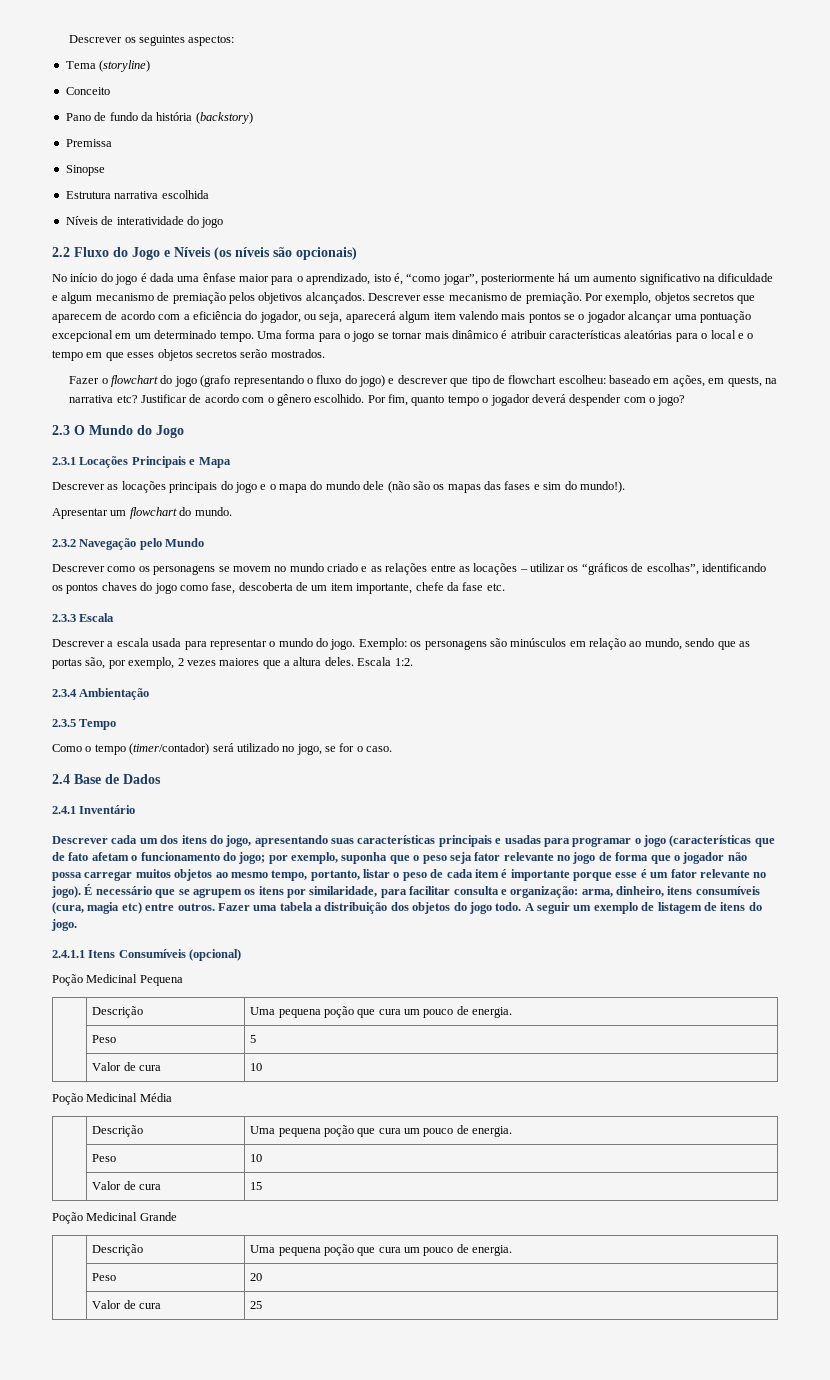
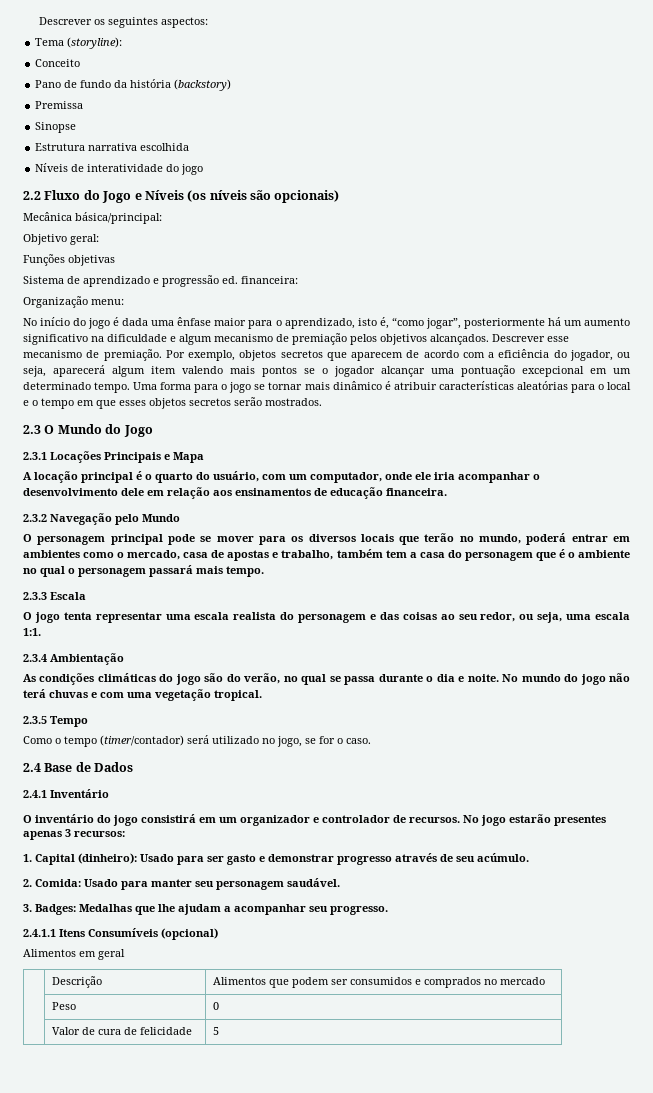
- Tema (storyline)
+ Tema (storyline):
+ Mecânica básica/principal:
+ Objetivo geral:
+ Funções objetivas
+ Sistema de aprendizado e progressão ed. financeira:
+ Organização menu:
- Fazer o flowchart do jogo (grafo representando o fluxo do jogo) e descrever que tipo de flowchart escolheu: baseado em ações, em quests, na narrativa etc? Justificar de acordo com o gênero escolhido. Por fim, quanto tempo o jogador deverá despender com o jogo?
- Descrever as locações principais do jogo e o mapa do mundo dele (não são os mapas das fases e sim do mundo!).
- Apresentar um flowchart do mundo.
+ A locação principal é o quarto do usuário, com um computador, onde ele iria acompanhar o desenvolvimento dele em relação aos ensinamentos de educação financeira.
  2.3.2 Navegação pelo Mundo
- Descrever como os personagens se movem no mundo criado e as relações entre as locações – utilizar os “gráficos de escolhas”, identificando os pontos chaves do jogo como fase, descoberta de um item importante, chefe da fase etc.
+ O personagem principal pode se mover para os diversos locais que terão no mundo, poderá entrar em ambientes como o mercado, casa de apostas e trabalho, também tem a casa do personagem que é o ambiente no qual o personagem passará mais tempo.
  2.3.3 Escala
- Descrever a escala usada para representar o mundo do jogo. Exemplo: os personagens são minúsculos em relação ao mundo, sendo que as portas são, por exemplo, 2 vezes maiores que a altura deles. Escala 1:2.
+ O jogo tenta representar uma escala realista do personagem e das coisas ao seu redor, ou seja, uma escala 1:1.
  2.3.4 Ambientação
+ As condições climáticas do jogo são do verão, no qual se passa durante o dia e noite. No mundo do jogo não terá chuvas e com uma vegetação tropical.
- Descrever cada um dos itens do jogo, apresentando suas características principais e usadas para programar o jogo (características que de fato afetam o funcionamento do jogo; por exemplo, suponha que o peso seja fator relevante no jogo de forma que o jogador não possa carregar muitos objetos ao mesmo tempo, portanto, listar o peso de cada item é importante porque esse é um fator relevante no jogo). É necessário que se agrupem os itens por similaridade, para facilitar consulta e organização: arma, dinheiro, itens consumíveis (cura, magia etc) entre outros. Fazer uma tabela a distribuição dos objetos do jogo todo. A seguir um exemplo de listagem de itens do jogo.
+ O inventário do jogo consistirá em um organizador e controlador de recursos. No jogo estarão presentes apenas 3 recursos:
+ 1. Capital (dinheiro): Usado para ser gasto e demonstrar progresso através de seu acúmulo.
+ 2. Comida: Usado para manter seu personagem saudável.
+ 3. Badges: Medalhas que lhe ajudam a acompanhar seu progresso.
  2.4.1.1 Itens Consumíveis (opcional)
- Poção Medicinal Pequena
- | Descrição | Uma pequena poção que cura um pouco de energia.
- | Peso | 5
- | Valor de cura | 10
- Poção Medicinal Média
- | Descrição | Uma pequena poção que cura um pouco de energia.
- | Peso | 10
- | Valor de cura | 15
- Poção Medicinal Grande
- | Descrição | Uma pequena poção que cura um pouco de energia.
- | Peso | 20
- | Valor de cura | 25
+ Alimentos em geral
+ | Descrição | Alimentos que podem ser consumidos e comprados no mercado
+ | Peso | 0
+ | Valor de cura de felicidade | 5

